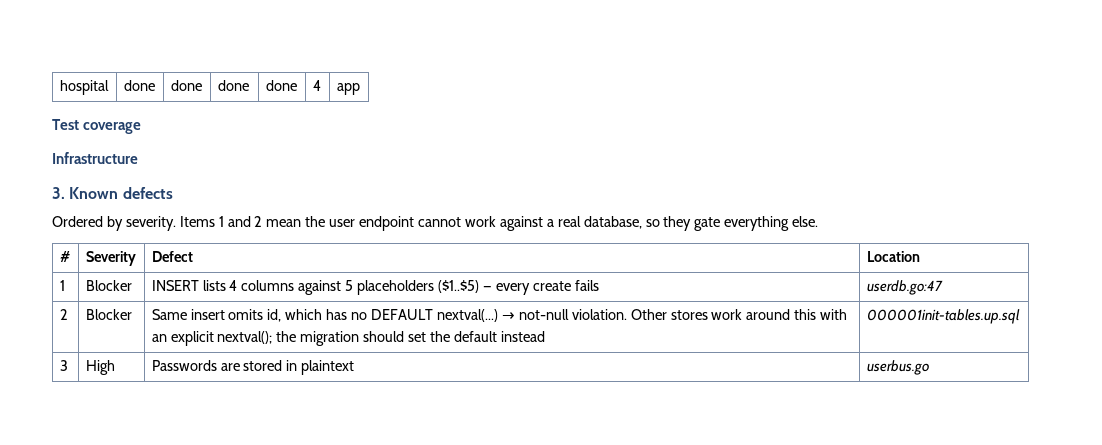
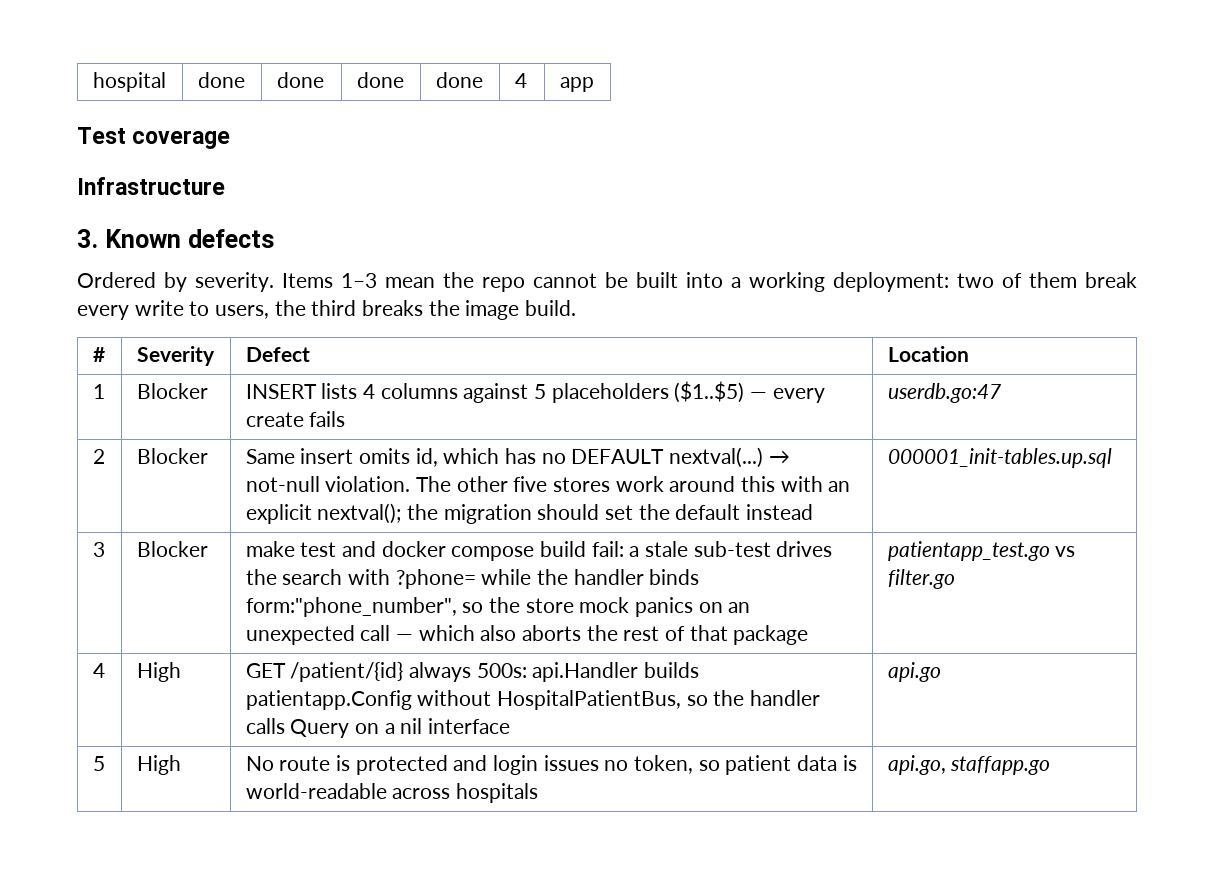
- Items 1 and 2 mean the user endpoint cannot work against a real database, so they gate everything else.
+ Items 1–3 mean the repo cannot be built into a working deployment: two of them break every write to users, the third breaks the image build.
- 2 | Blocker | Same insert omits id, which has no DEFAULT nextval(...) → not-null violation. Other stores work around this with an explicit nextval(); the migration should set the default instead | 000001init-tables.up.sql
+ 2 | Blocker | Same insert omits id, which has no DEFAULT nextval(...) → not-null violation. The other five stores work around this with an explicit nextval(); the migration should set the default instead | 000001_init-tables.up.sql
- High | Passwords are stored in plaintext | userbus.go
+ Blocker | make test and docker compose build fail: a stale sub-test drives the search with ?phone= while the handler binds form:"phone_number", so the store mock panics on an unexpected call — which also aborts the rest of that package | patientapp_test.go vs filter.go
+ 4 | High | GET /patient/{id} always 500s: api.Handler builds patientapp.Config without HospitalPatientBus, so the handler calls Query on a nil interface | api.go
+ 5 | High | No route is protected and login issues no token, so patient data is world-readable across hospitals | api.go, staffapp.go

